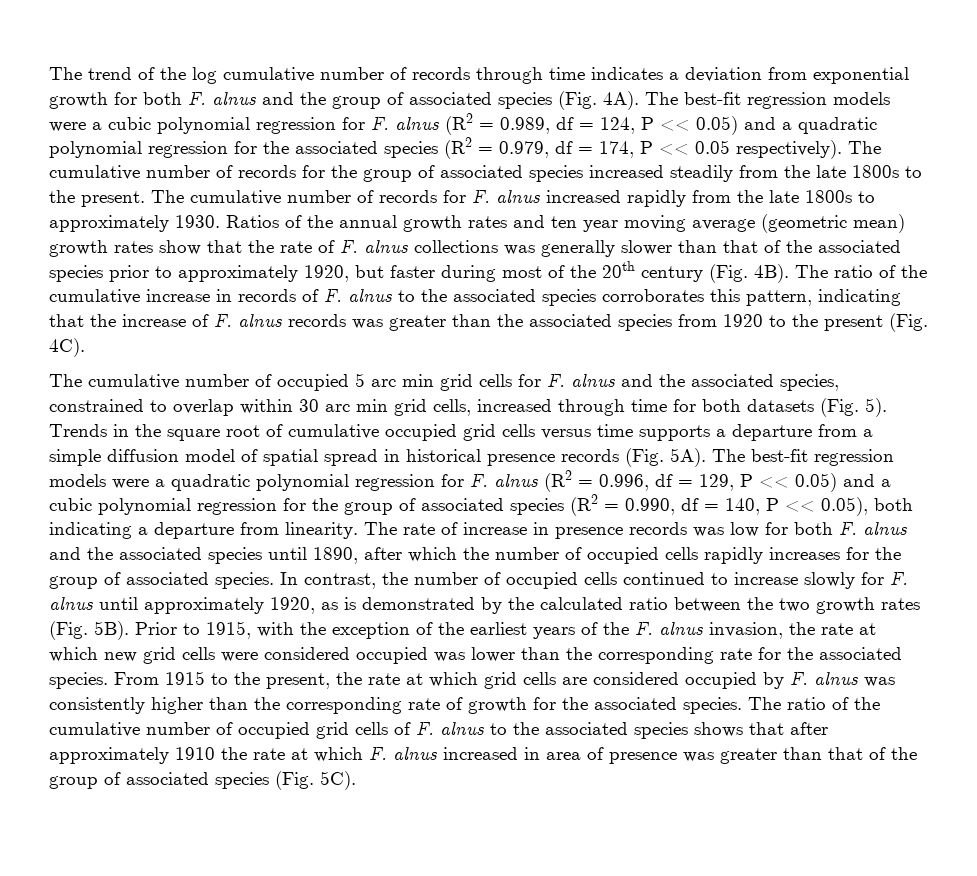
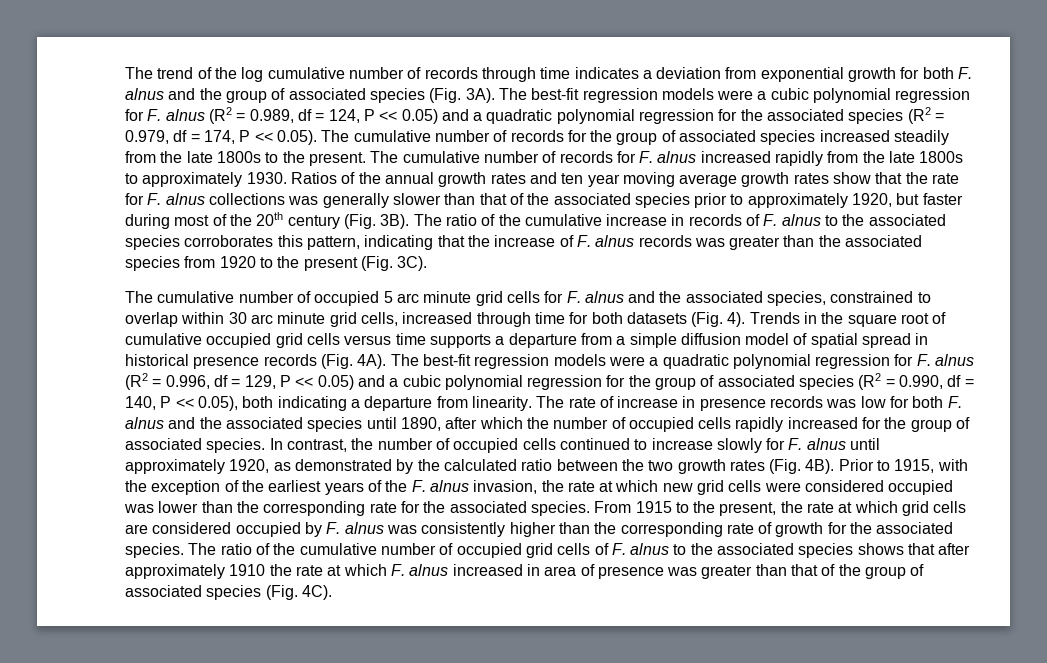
- The trend of the log cumulative number of records through time indicates a deviation from exponential growth for both F. alnus and the group of associated species (Fig. 4A).
+ The trend of the log cumulative number of records through time indicates a deviation from exponential growth for both F. alnus and the group of associated species (Fig. 3A).
- The best-fit regression models were a cubic polynomial regression for F. alnus (R2 = 0.989, df = 124, P << 0.05) and a quadratic polynomial regression for the associated species (R2 = 0.979, df = 174, P << 0.05 respectively). The cumulative number of records for the group of associated species increased steadily from the late 1800s to the present.
+ The best-fit regression models were a cubic polynomial regression for F. alnus (R2 = 0.989, df = 124, P << 0.05) and a quadratic polynomial regression for the associated species (R2 = 0.979, df = 174, P << 0.05). The cumulative number of records for the group of associated species increased steadily from the late 1800s to the present.
- Ratios of the annual growth rates and ten year moving average (geometric mean) growth rates show that the rate of F. alnus collections was generally slower than that of the associated species prior to approximately 1920, but faster during most of the 20th century (Fig. 4B).
+ Ratios of the annual growth rates and ten year moving average growth rates show that the rate for F. alnus collections was generally slower than that of the associated species prior to approximately 1920, but faster during most of the 20th century (Fig. 3B).
- The ratio of the cumulative increase in records of F. alnus to the associated species corroborates this pattern, indicating that the increase of F. alnus records was greater than the associated species from 1920 to the present (Fig. 4C).
+ The ratio of the cumulative increase in records of F. alnus to the associated species corroborates this pattern, indicating that the increase of F. alnus records was greater than the associated species from 1920 to the present (Fig. 3C).
- The cumulative number of occupied 5 arc min grid cells for F. alnus and the associated species, constrained to overlap within 30 arc min grid cells, increased through time for both datasets (Fig. 5).
+ The cumulative number of occupied 5 arc minute grid cells for F. alnus and the associated species, constrained to overlap within 30 arc minute grid cells, increased through time for both datasets (Fig. 4).
- Trends in the square root of cumulative occupied grid cells versus time supports a departure from a simple diffusion model of spatial spread in historical presence records (Fig. 5A).
+ Trends in the square root of cumulative occupied grid cells versus time supports a departure from a simple diffusion model of spatial spread in historical presence records (Fig. 4A).
- The rate of increase in presence records was low for both F. alnus and the associated species until 1890, after which the number of occupied cells rapidly increases for the group of associated species.
+ The rate of increase in presence records was low for both F. alnus and the associated species until 1890, after which the number of occupied cells rapidly increased for the group of associated species.
- In contrast, the number of occupied cells continued to increase slowly for F. alnus until approximately 1920, as is demonstrated by the calculated ratio between the two growth rates (Fig. 5B).
+ In contrast, the number of occupied cells continued to increase slowly for F. alnus until approximately 1920, as demonstrated by the calculated ratio between the two growth rates (Fig. 4B).
- The ratio of the cumulative number of occupied grid cells of F. alnus to the associated species shows that after approximately 1910 the rate at which F. alnus increased in area of presence was greater than that of the group of associated species (Fig. 5C).
+ The ratio of the cumulative number of occupied grid cells of F. alnus to the associated species shows that after approximately 1910 the rate at which F. alnus increased in area of presence was greater than that of the group of associated species (Fig. 4C).

